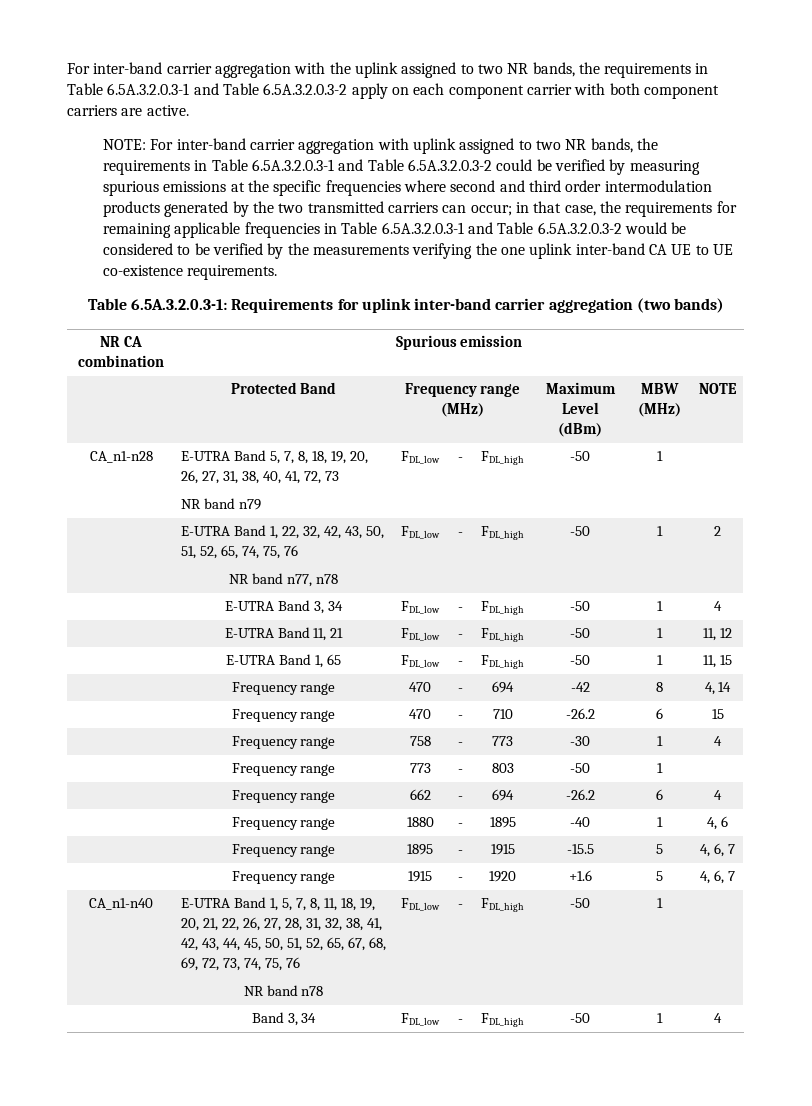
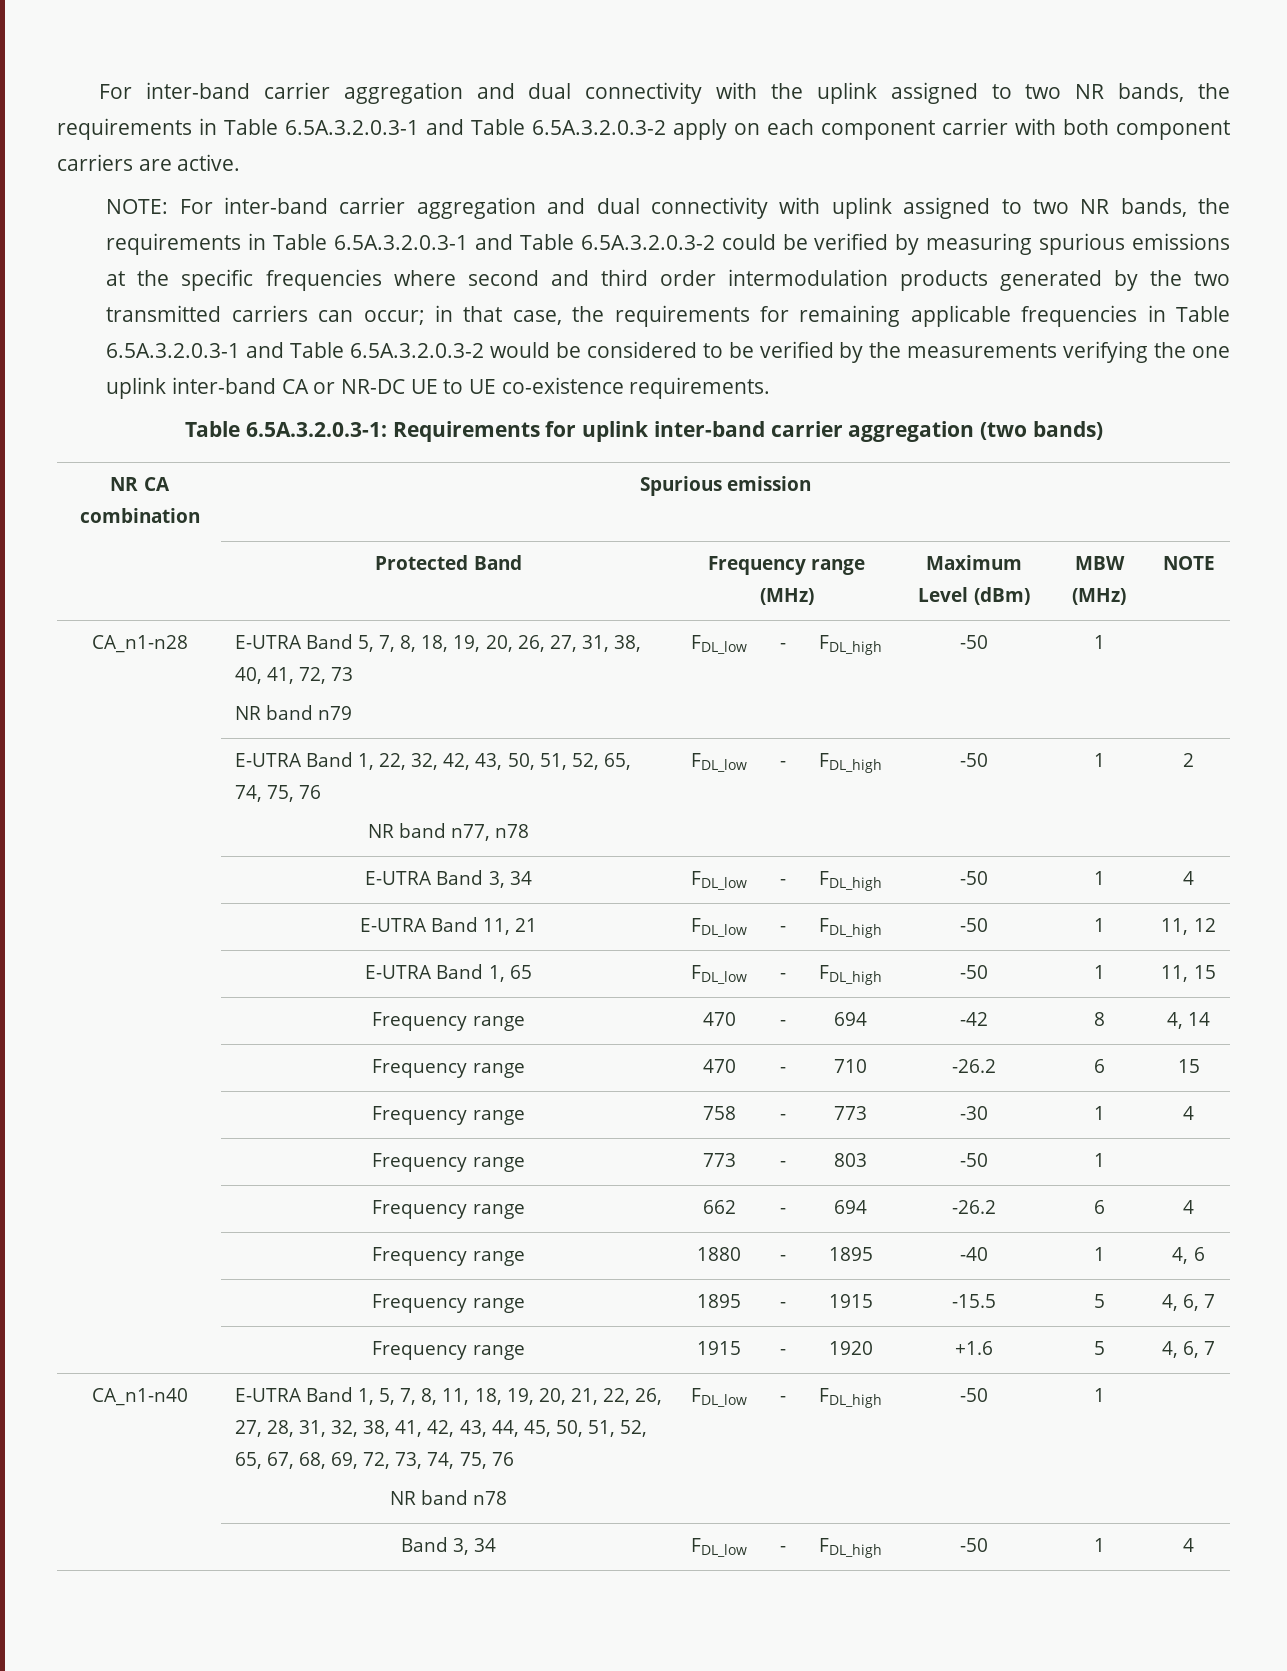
- For inter-band carrier aggregation with the uplink assigned to two NR bands, the requirements in Table 6.5A.3.2.0.3-1 and Table 6.5A.3.2.0.3-2 apply on each component carrier with both component carriers are active.
+ For inter-band carrier aggregation and dual connectivity with the uplink assigned to two NR bands, the requirements in Table 6.5A.3.2.0.3-1 and Table 6.5A.3.2.0.3-2 apply on each component carrier with both component carriers are active.
- For inter-band carrier aggregation with uplink assigned to two NR bands, the requirements in Table 6.5A.3.2.0.3-1 and Table 6.5A.3.2.0.3-2 could be verified by measuring spurious emissions at the specific frequencies where second and third order intermodulation products generated by the two transmitted carriers can occur;
+ For inter-band carrier aggregation and dual connectivity with uplink assigned to two NR bands, the requirements in Table 6.5A.3.2.0.3-1 and Table 6.5A.3.2.0.3-2 could be verified by measuring spurious emissions at the specific frequencies where second and third order intermodulation products generated by the two transmitted carriers can occur;
- in that case, the requirements for remaining applicable frequencies in Table 6.5A.3.2.0.3-1 and Table 6.5A.3.2.0.3-2 would be considered to be verified by the measurements verifying the one uplink inter-band CA UE to UE co-existence requirements.
+ in that case, the requirements for remaining applicable frequencies in Table 6.5A.3.2.0.3-1 and Table 6.5A.3.2.0.3-2 would be considered to be verified by the measurements verifying the one uplink inter-band CA or NR-DC UE to UE co-existence requirements.

